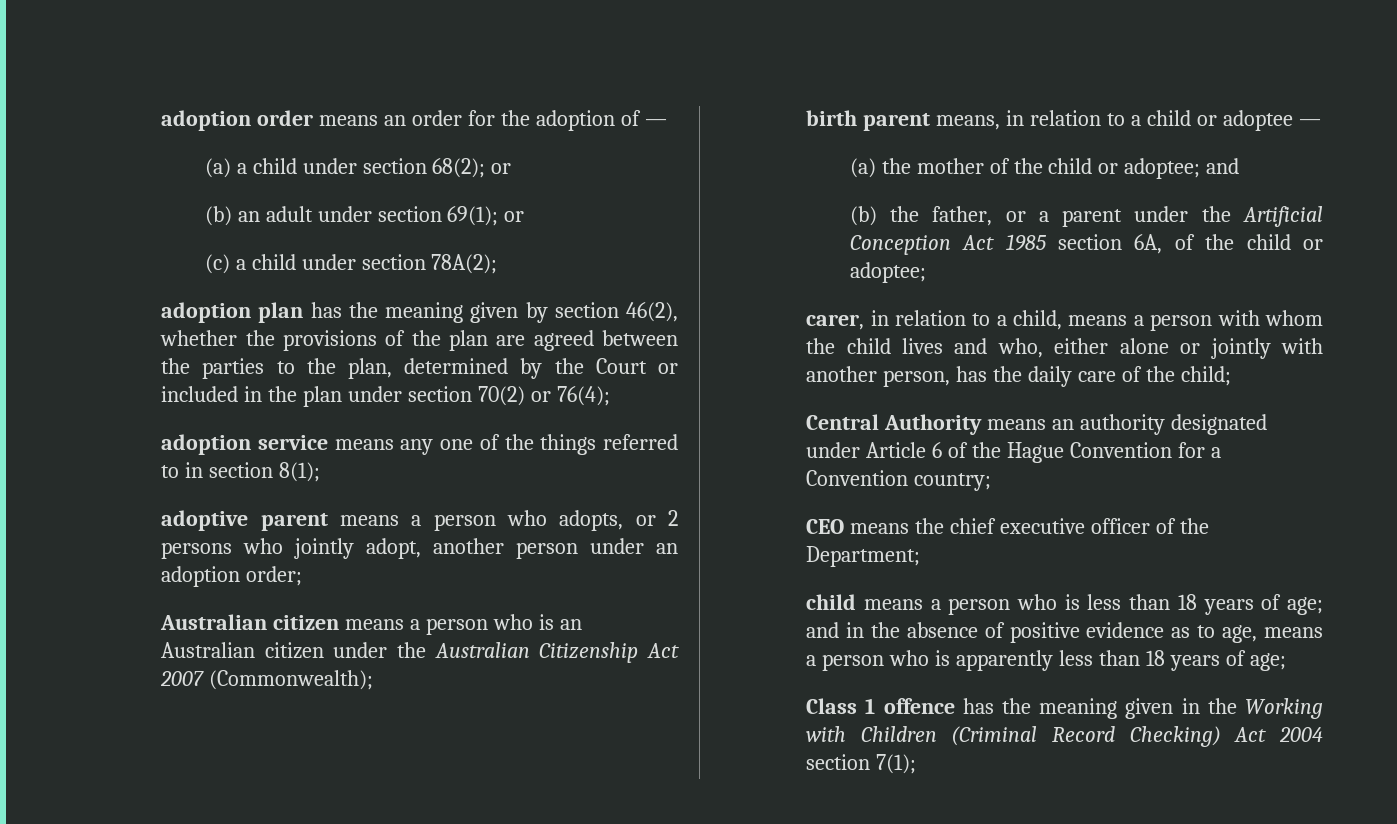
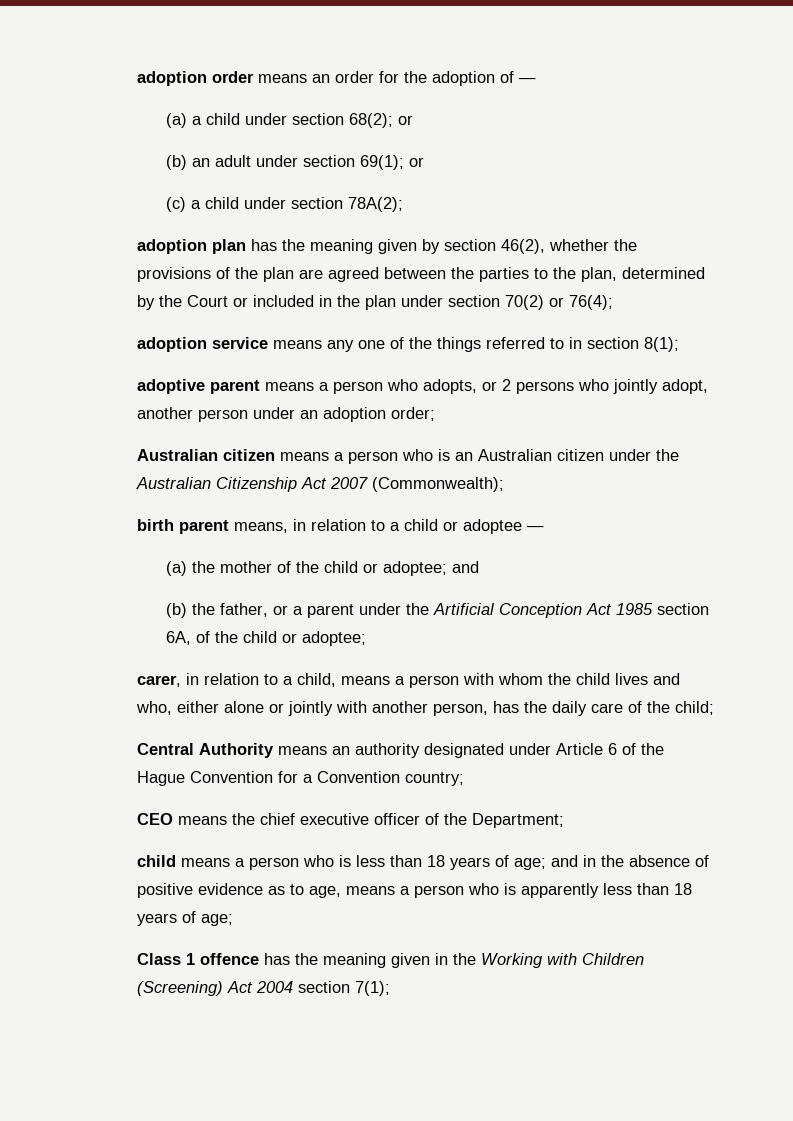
- Class 1 offence has the meaning given in the Working with Children (Criminal Record Checking) Act 2004 section 7(1);
+ Class 1 offence has the meaning given in the Working with Children (Screening) Act 2004 section 7(1);

